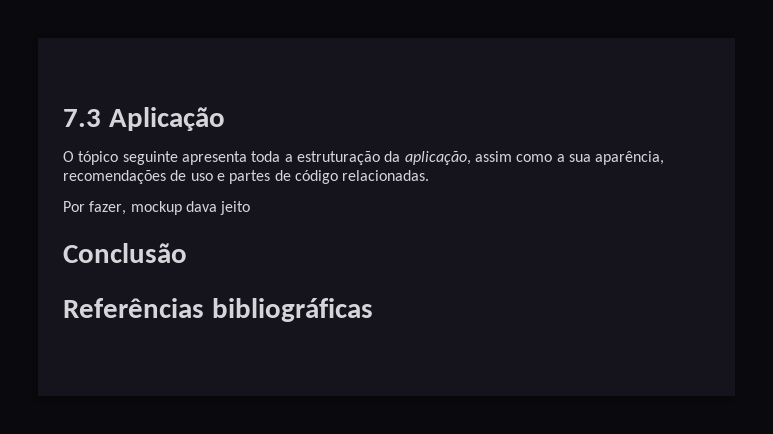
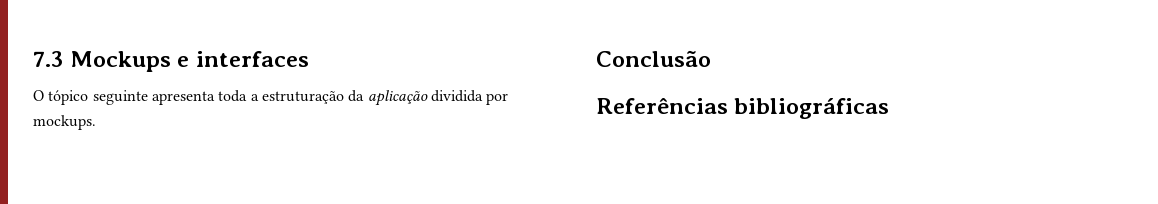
- 7.3 Aplicação
+ 7.3 Mockups e interfaces
- O tópico seguinte apresenta toda a estruturação da aplicação, assim como a sua aparência, recomendações de uso e partes de código relacionadas.
- Por fazer, mockup dava jeito
+ O tópico seguinte apresenta toda a estruturação da aplicação dividida por mockups.

